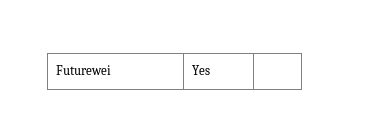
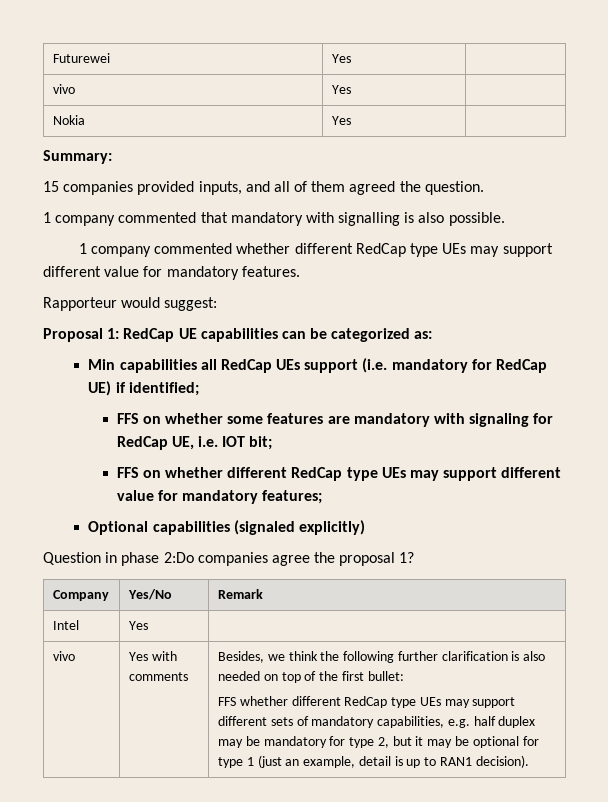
+ vivo | Yes |
+ Nokia | Yes |
+ Summary:
+ 15 companies provided inputs, and all of them agreed the question.
+ 1 company commented that mandatory with signalling is also possible.
+ 1 company commented whether different RedCap type UEs may support different value for mandatory features.
+ Rapporteur would suggest:
+ Proposal 1: RedCap UE capabilities can be categorized as:
+ Min capabilities all RedCap UEs support (i.e. mandatory for RedCap UE) if identified;
+ FFS on whether some features are mandatory with signaling for RedCap UE, i.e. IOT bit;
+ FFS on whether different RedCap type UEs may support different value for mandatory features;
+ Optional capabilities (signaled explicitly)
+ Question in phase 2:Do companies agree the proposal 1?
+ Company | Yes/No | Remark
+ Intel | Yes |
+ vivo | Yes with comments | Besides, we think the following further clarification is also needed on top of the first bullet:
+ FFS whether different RedCap type UEs may support different sets of mandatory capabilities, e.g. half duplex may be mandatory for type 2, but it may be optional for type 1 (just an example, detail is up to RAN1 decision).

